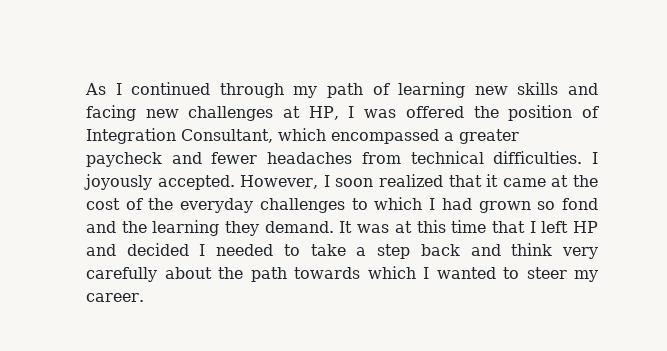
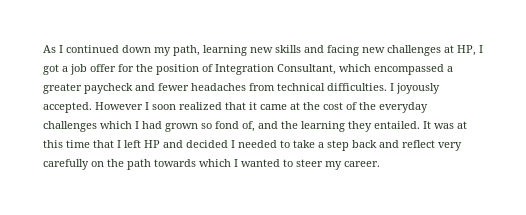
- As I continued through my path of learning new skills and facing new challenges at HP, I was offered the position of Integration Consultant, which encompassed a greater paycheck and fewer headaches from technical difficulties.
+ As I continued down my path, learning new skills and facing new challenges at HP, I got a job offer for the position of Integration Consultant, which encompassed a greater paycheck and fewer headaches from technical difficulties.
- However, I soon realized that it came at the cost of the everyday challenges to which I had grown so fond and the learning they demand.
+ However I soon realized that it came at the cost of the everyday challenges which I had grown so fond of, and the learning they entailed.
- It was at this time that I left HP and decided I needed to take a step back and think very carefully about the path towards which I wanted to steer my career.
+ It was at this time that I left HP and decided I needed to take a step back and reflect very carefully on the path towards which I wanted to steer my career.

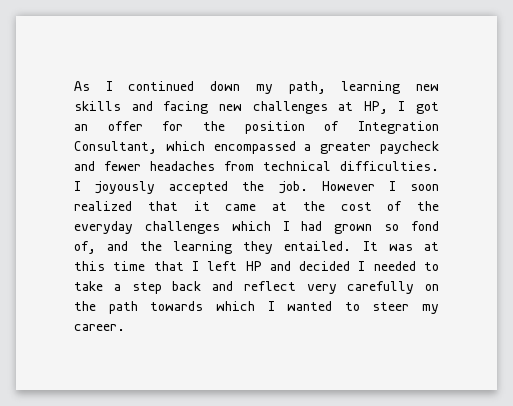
- As I continued down my path, learning new skills and facing new challenges at HP, I got a job offer for the position of Integration Consultant, which encompassed a greater paycheck and fewer headaches from technical difficulties.
+ As I continued down my path, learning new skills and facing new challenges at HP, I got an offer for the position of Integration Consultant, which encompassed a greater paycheck and fewer headaches from technical difficulties.
- I joyously accepted.
+ I joyously accepted the job.

